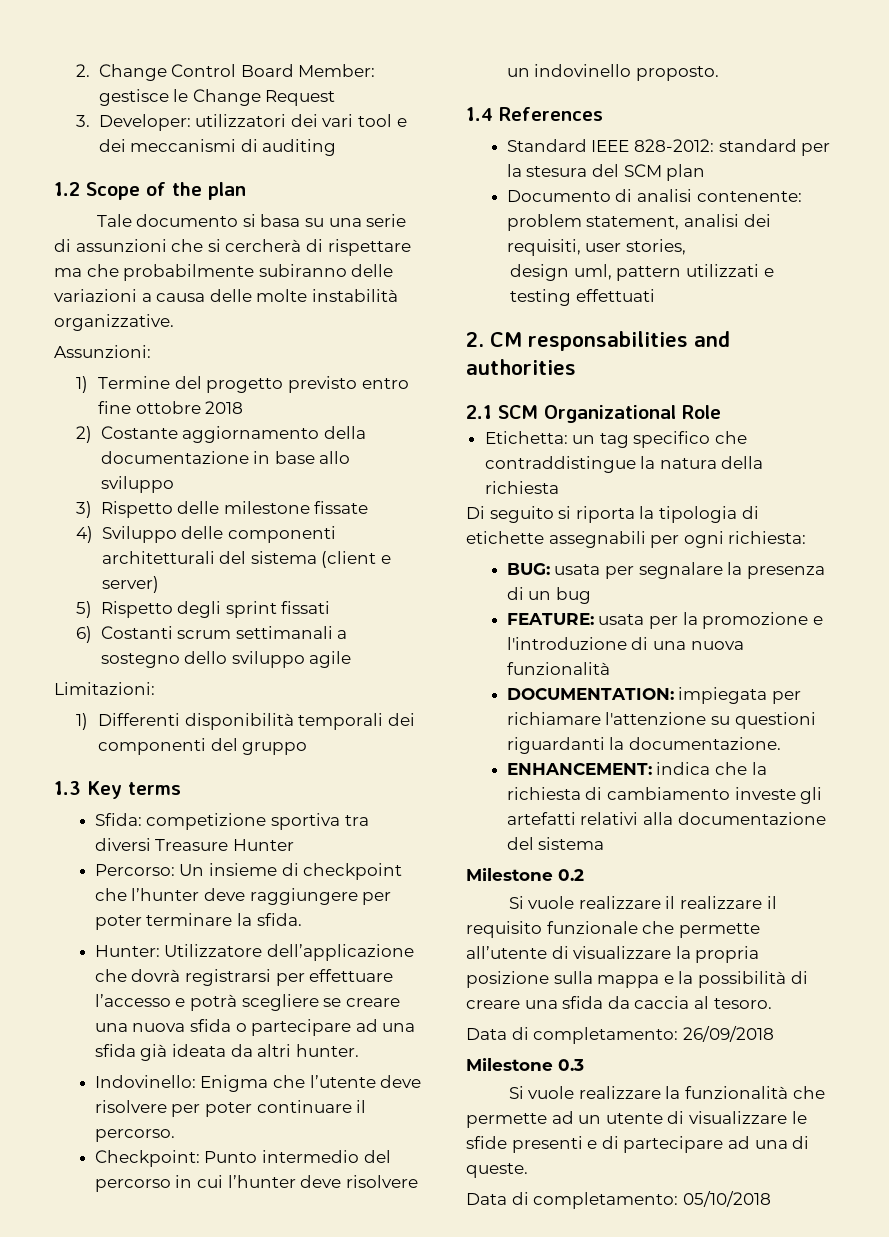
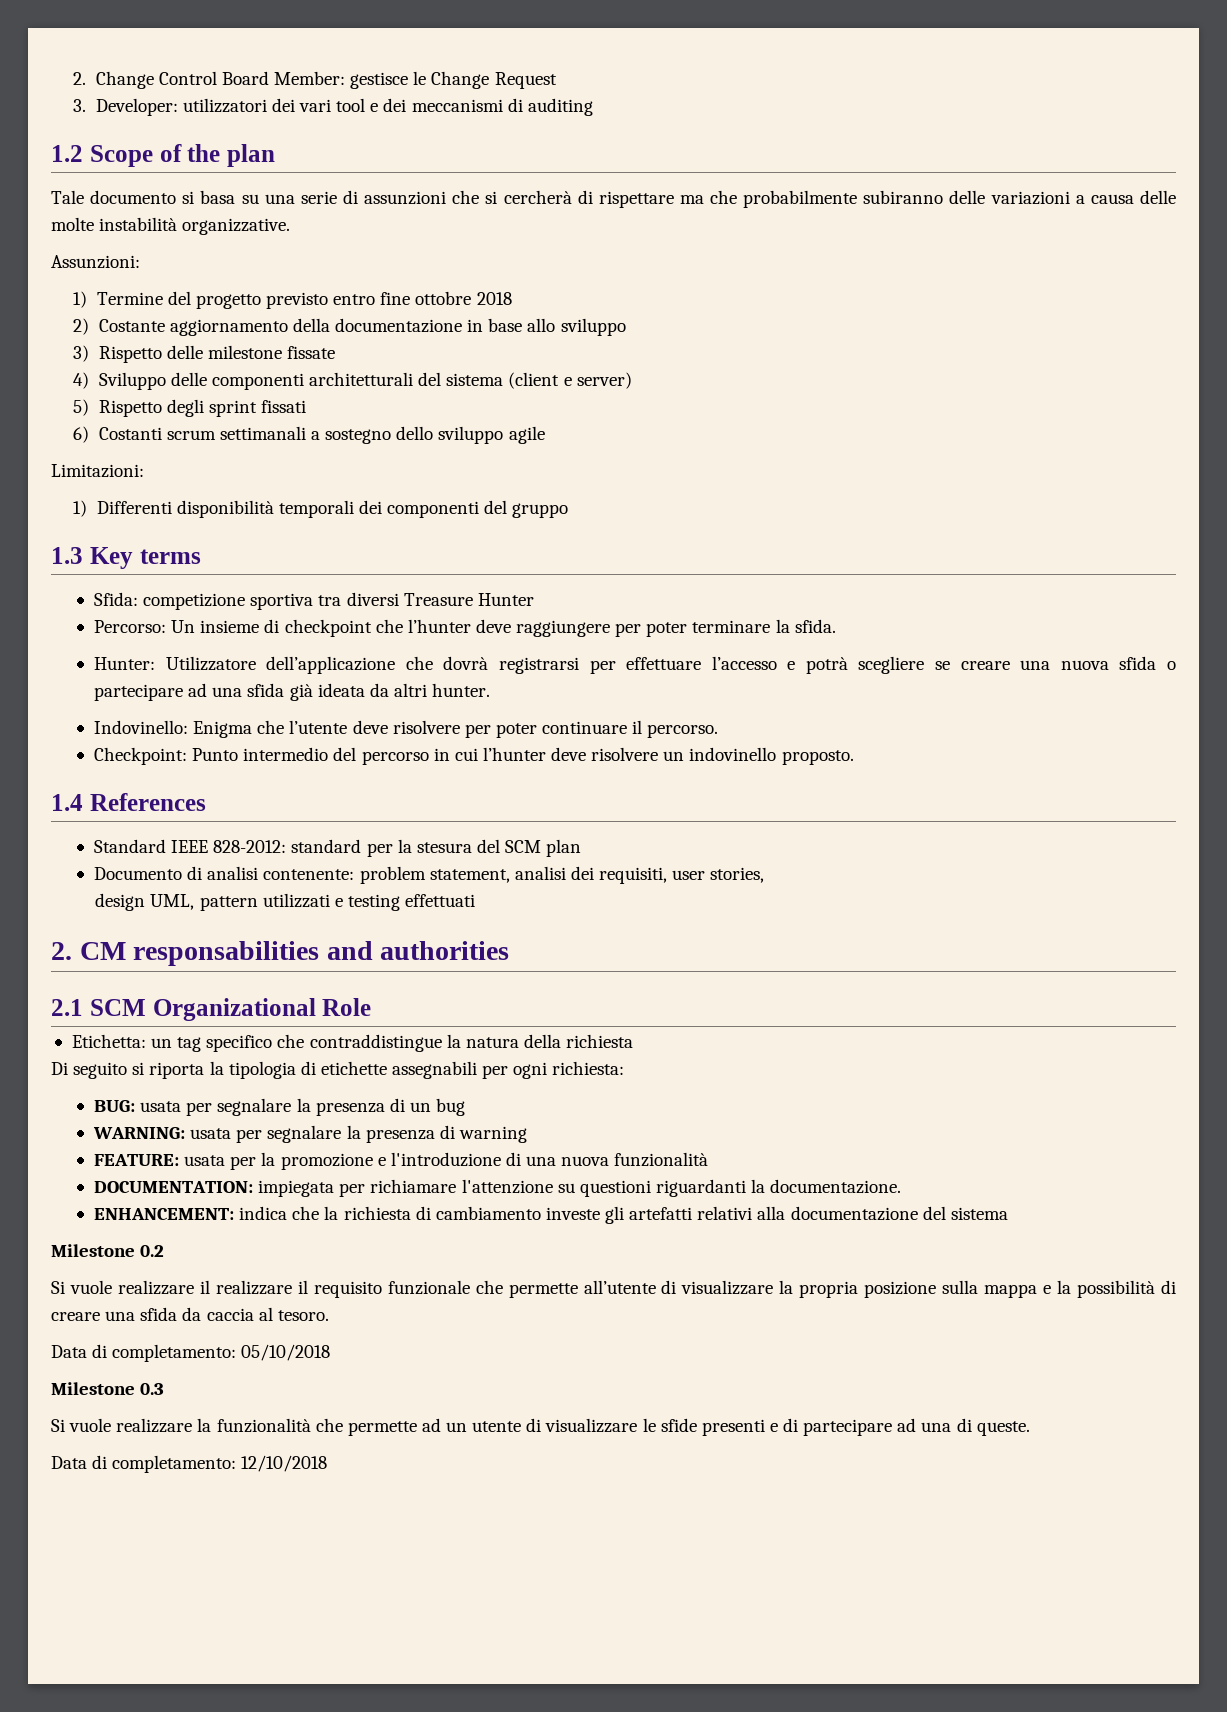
- design uml, pattern utilizzati e testing effettuati
+ design UML, pattern utilizzati e testing effettuati
+ WARNING: usata per segnalare la presenza di warning
- Data di completamento: 26/09/2018
+ Data di completamento: 05/10/2018
- Data di completamento: 05/10/2018
+ Data di completamento: 12/10/2018

